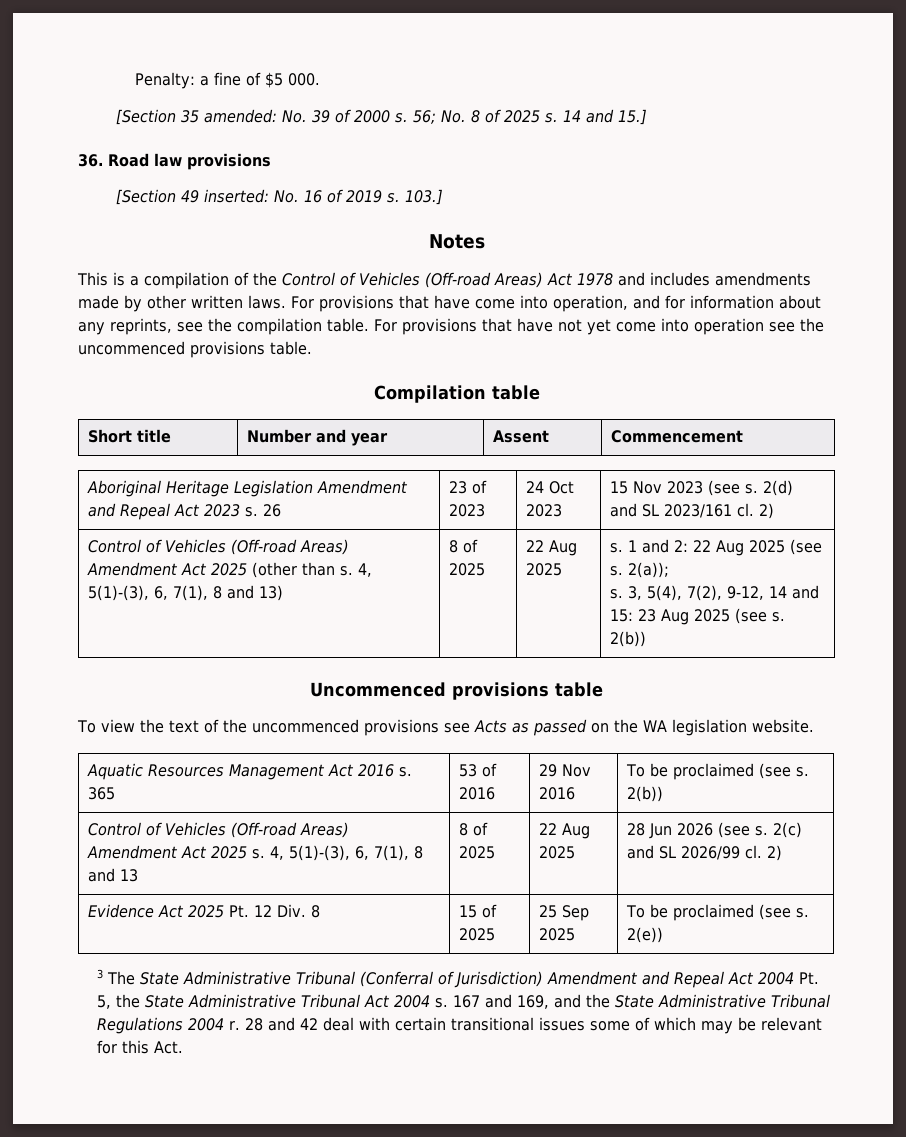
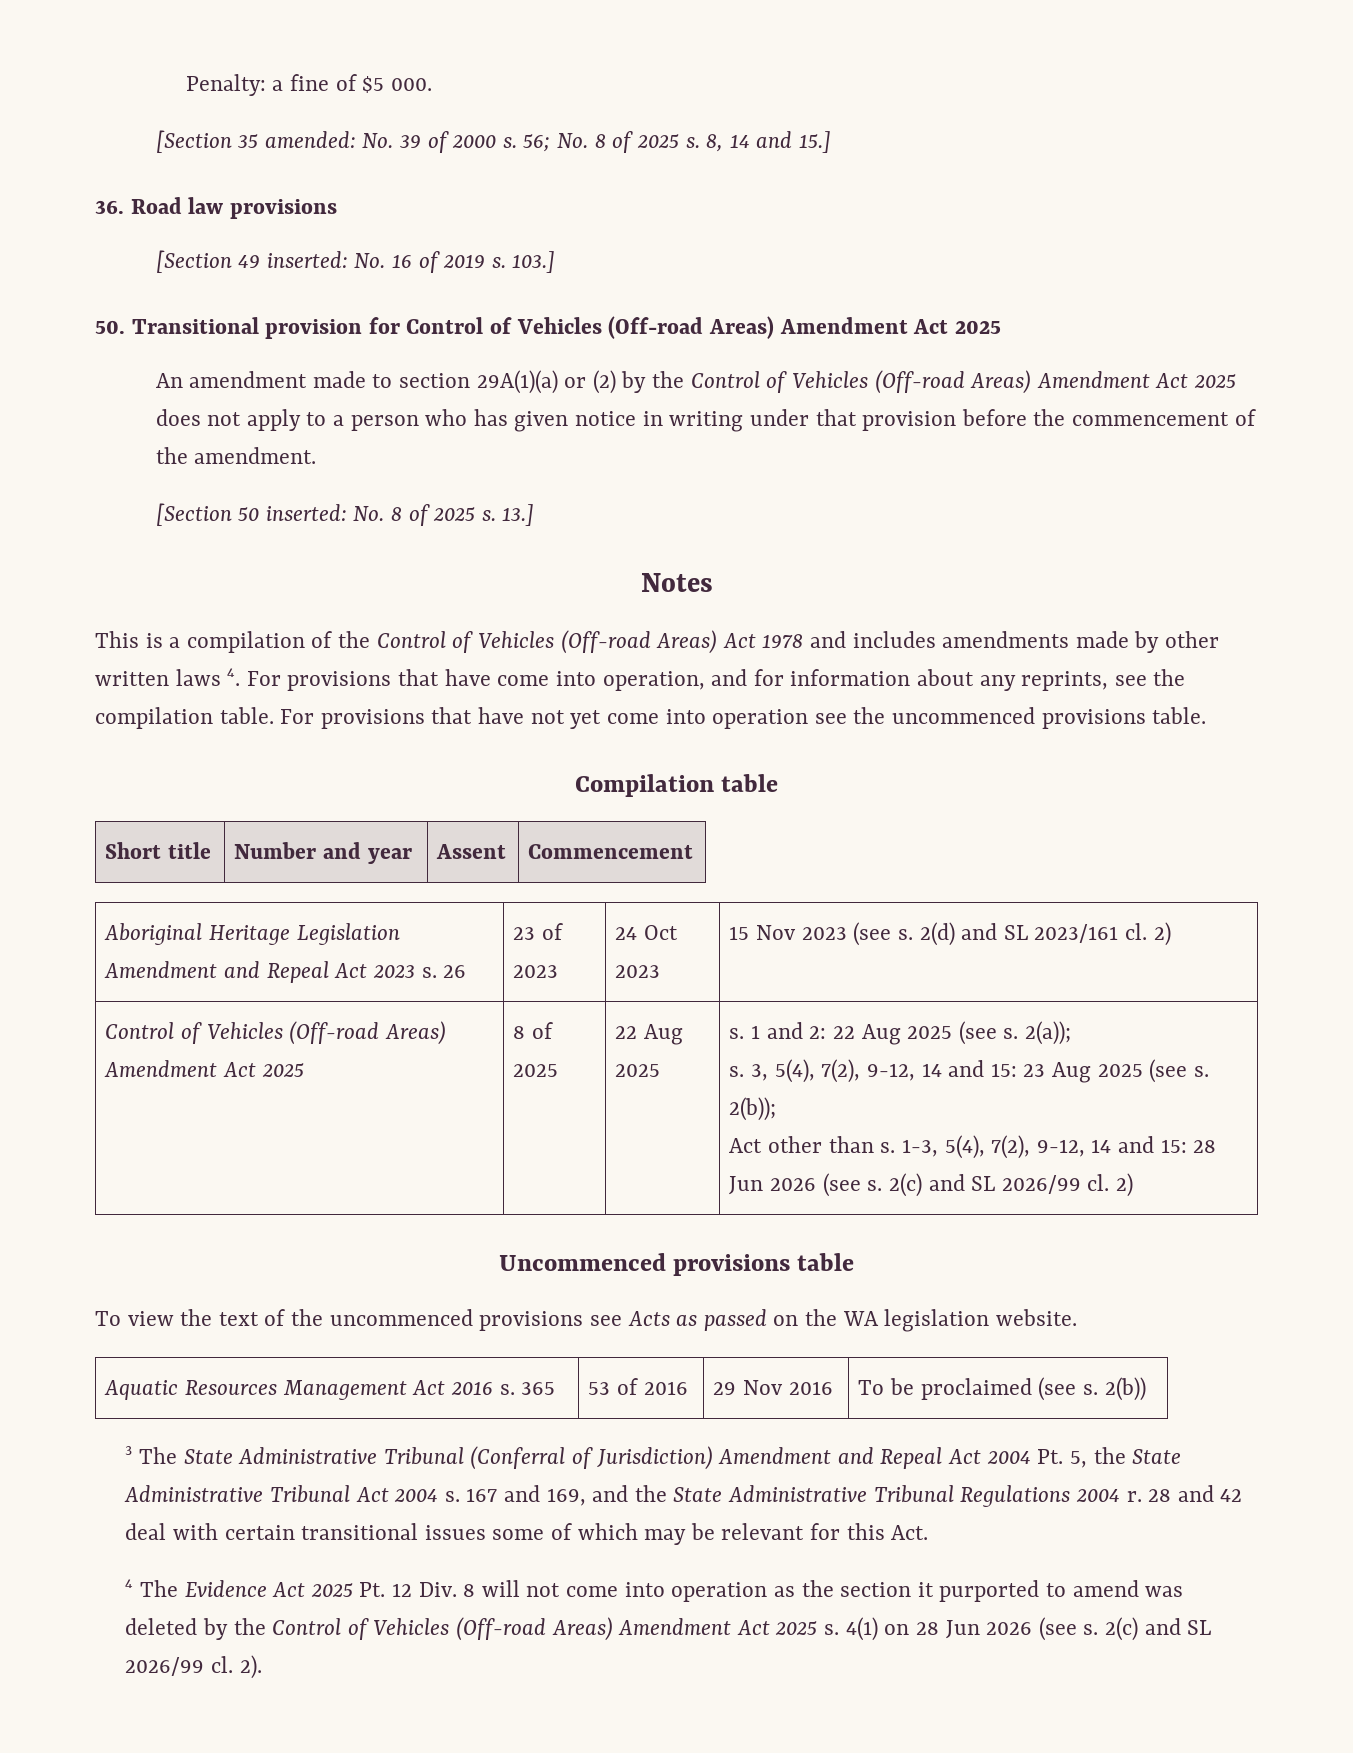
- 14 and 15.]
+ 8, 14 and 15.]
+ 50. Transitional provision for Control of Vehicles (Off-road Areas) Amendment Act 2025
+ An amendment made to section 29A(1)(a) or (2) by the Control of Vehicles (Off-road Areas) Amendment Act 2025 does not apply to a person who has given notice in writing under that provision before the commencement of the amendment.
+ [Section 50 inserted: No. 8 of 2025 s. 13.]
- This is a compilation of the Control of Vehicles (Off-road Areas) Act 1978 and includes amendments made by other written laws. For provisions that have come into operation, and for information about any reprints, see the compilation table.
+ This is a compilation of the Control of Vehicles (Off-road Areas) Act 1978 and includes amendments made by other written laws 4. For provisions that have come into operation, and for information about any reprints, see the compilation table.
  Aboriginal Heritage Legislation Amendment and Repeal Act 2023 s. 26 | 23 of 2023 | 24 Oct 2023 | 15 Nov 2023 (see s. 2(d) and SL 2023/161 cl. 2)
- Control of Vehicles (Off-road Areas) Amendment Act 2025 (other than s. 4, 5(1)-(3), 6, 7(1), 8 and 13)
+ Control of Vehicles (Off-road Areas) Amendment Act 2025
- 3, 5(4), 7(2), 9-12, 14 and 15: 23 Aug 2025 (see s. 2(b))
+ 3, 5(4), 7(2), 9-12, 14 and 15: 23 Aug 2025 (see s. 2(b));
+ Act other than s. 1-3, 5(4), 7(2), 9-12, 14 and 15: 28 Jun 2026 (see s. 2(c) and SL 2026/99 cl. 2)
- Control of Vehicles (Off-road Areas) Amendment Act 2025 s. 4, 5(1)-(3), 6, 7(1), 8 and 13 | 8 of 2025 | 22 Aug 2025 | 28 Jun 2026 (see s. 2(c) and SL 2026/99 cl. 2)
- Evidence Act 2025 Pt. 12 Div. 8 | 15 of 2025 | 25 Sep 2025 | To be proclaimed (see s. 2(e))
+ 4 The Evidence Act 2025 Pt. 12 Div. 8 will not come into operation as the section it purported to amend was deleted by the Control of Vehicles (Off-road Areas) Amendment Act 2025 s. 4(1) on 28 Jun 2026 (see s. 2(c) and SL 2026/99 cl. 2).

